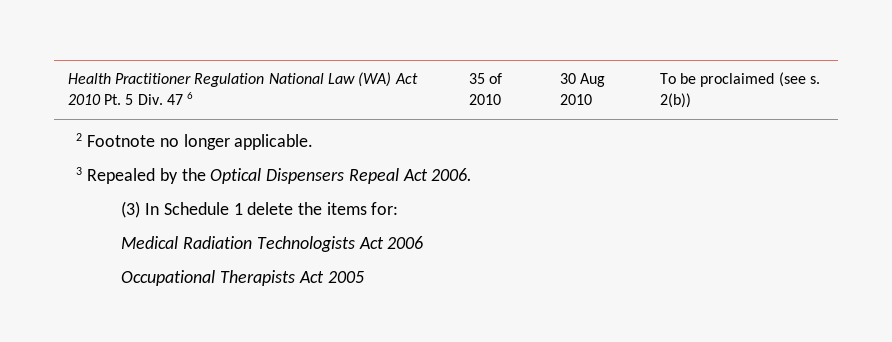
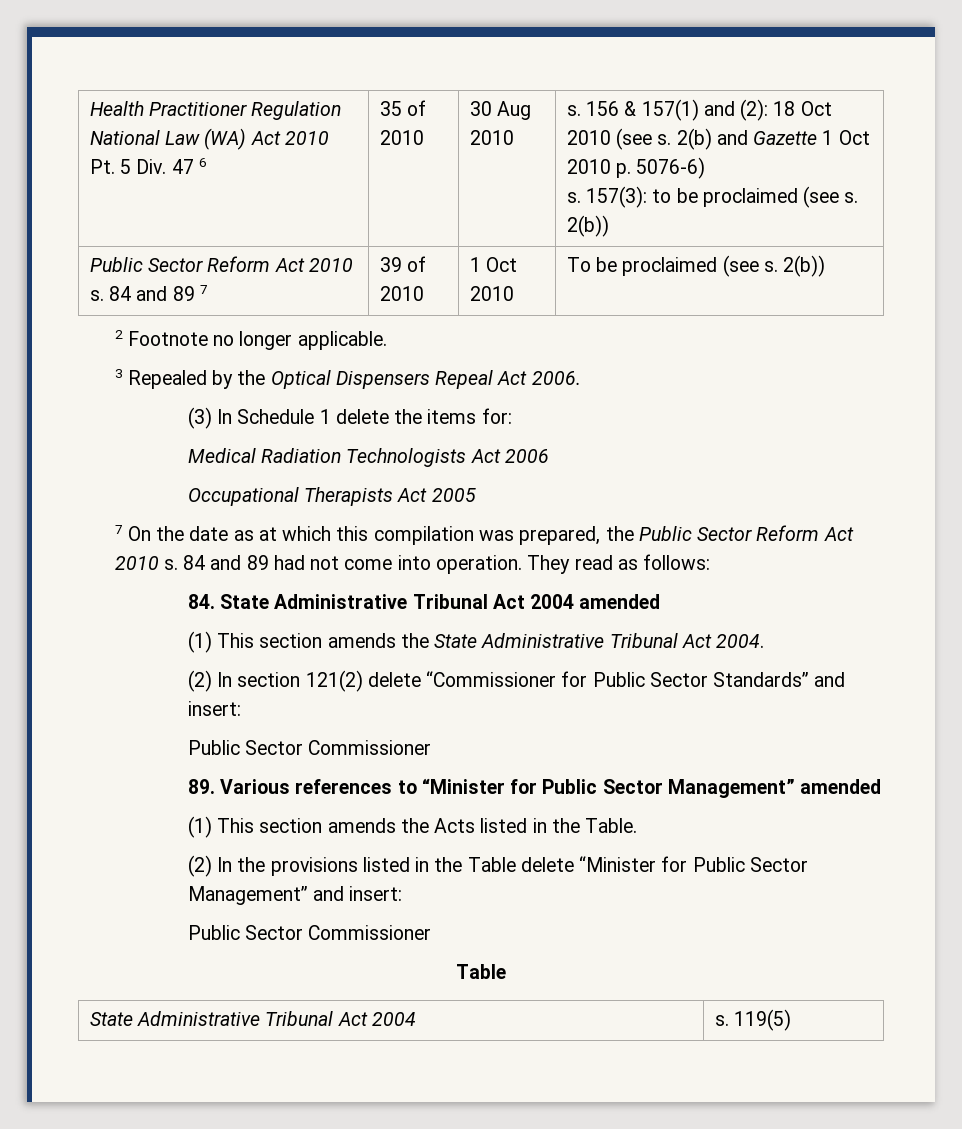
- To be proclaimed (see s. 2(b))
+ s. 156 & 157(1) and (2): 18 Oct 2010 (see s. 2(b) and Gazette 1 Oct 2010 p. 5076-6)
+ s. 157(3): to be proclaimed (see s. 2(b))
+ Public Sector Reform Act 2010 s. 84 and 89 7 | 39 of 2010 | 1 Oct 2010 | To be proclaimed (see s. 2(b))
+ 7 On the date as at which this compilation was prepared, the Public Sector Reform Act 2010 s. 84 and 89 had not come into operation. They read as follows:
+ 84. State Administrative Tribunal Act 2004 amended
+ (1) This section amends the State Administrative Tribunal Act 2004.
+ (2) In section 121(2) delete “Commissioner for Public Sector Standards” and insert:
+ Public Sector Commissioner
+ 89. Various references to “Minister for Public Sector Management” amended
+ (1) This section amends the Acts listed in the Table.
+ (2) In the provisions listed in the Table delete “Minister for Public Sector Management” and insert:
+ Public Sector Commissioner
+ Table
+ State Administrative Tribunal Act 2004 | s. 119(5)

